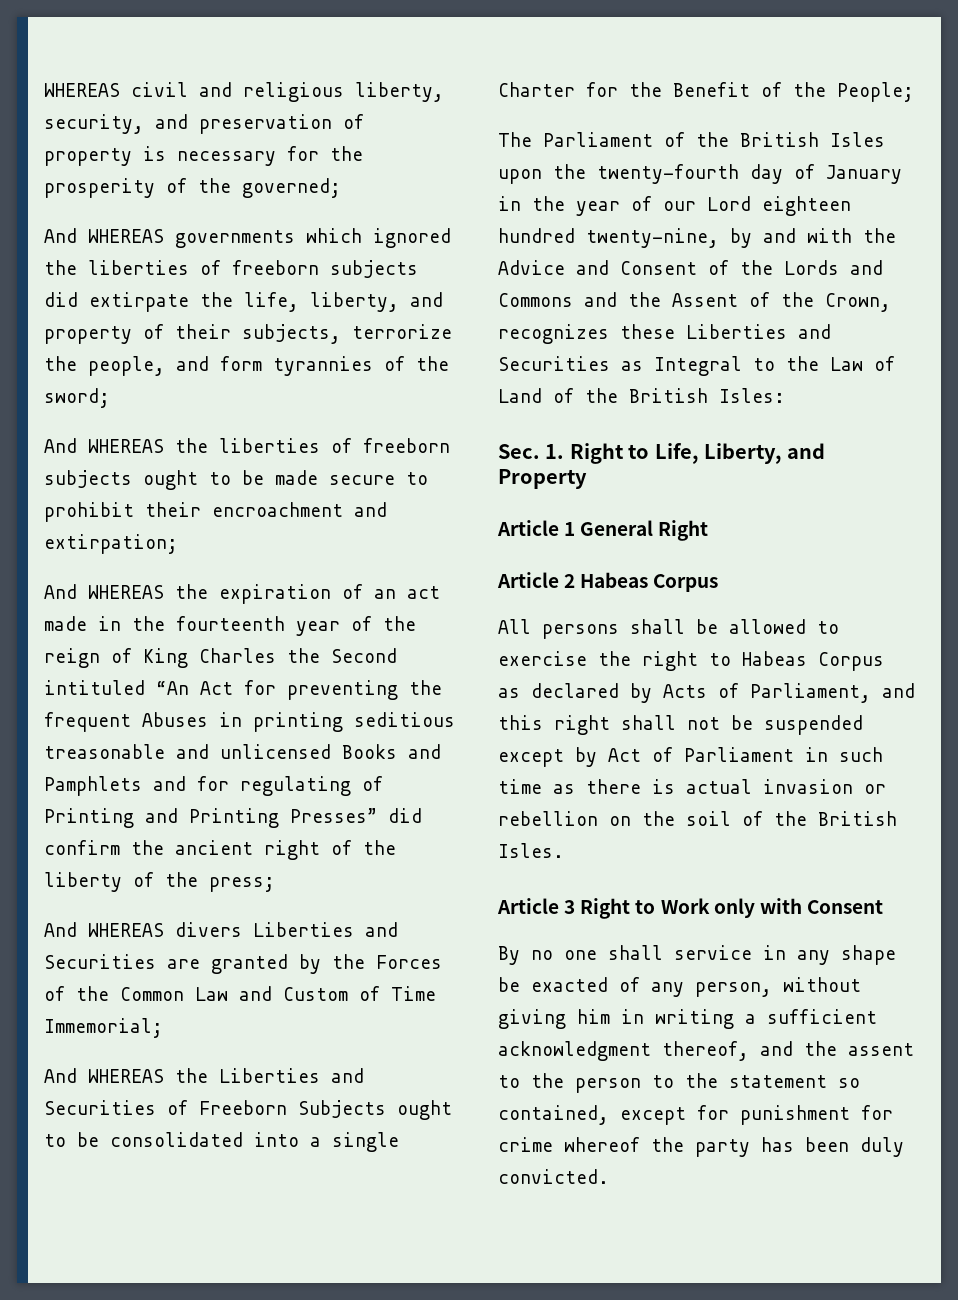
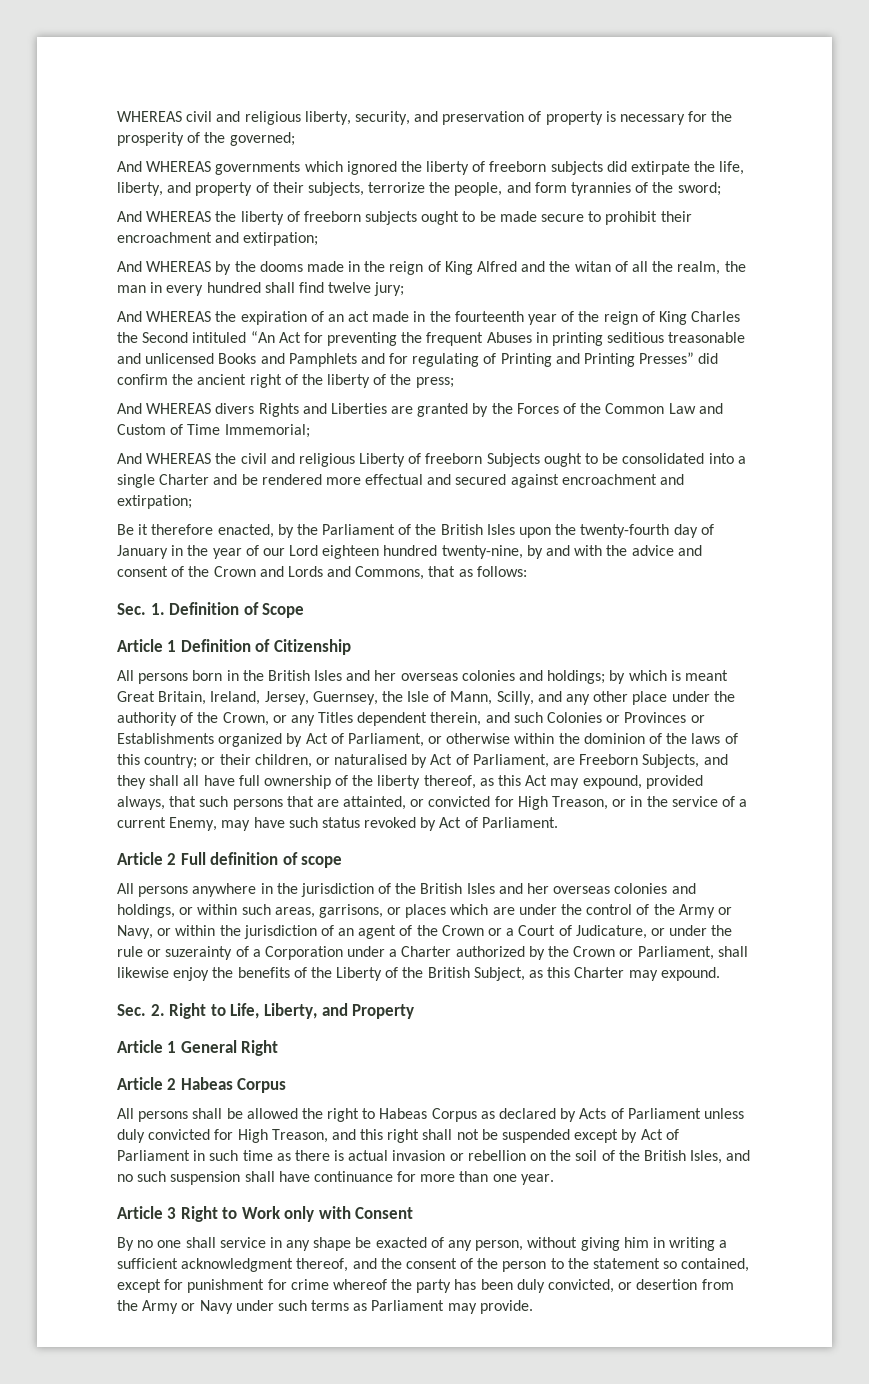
- And WHEREAS governments which ignored the liberties of freeborn subjects did extirpate the life, liberty, and property of their subjects, terrorize the people, and form tyrannies of the sword;
+ And WHEREAS governments which ignored the liberty of freeborn subjects did extirpate the life, liberty, and property of their subjects, terrorize the people, and form tyrannies of the sword;
- And WHEREAS the liberties of freeborn subjects ought to be made secure to prohibit their encroachment and extirpation;
+ And WHEREAS the liberty of freeborn subjects ought to be made secure to prohibit their encroachment and extirpation;
+ And WHEREAS by the dooms made in the reign of King Alfred and the witan of all the realm, the man in every hundred shall find twelve jury;
- And WHEREAS divers Liberties and Securities are granted by the Forces of the Common Law and Custom of Time Immemorial;
+ And WHEREAS divers Rights and Liberties are granted by the Forces of the Common Law and Custom of Time Immemorial;
- And WHEREAS the Liberties and Securities of Freeborn Subjects ought to be consolidated into a single Charter for the Benefit of the People;
- The Parliament of the British Isles upon the twenty-fourth day of January in the year of our Lord eighteen hundred twenty-nine, by and with the Advice and Consent of the Lords and Commons and the Assent of the Crown, recognizes these Liberties and Securities as Integral to the Law of Land of the British Isles:
- Sec. 1. Right to Life, Liberty, and Property
+ And WHEREAS the civil and religious Liberty of freeborn Subjects ought to be consolidated into a single Charter and be rendered more effectual and secured against encroachment and extirpation;
+ Be it therefore enacted, by the Parliament of the British Isles upon the twenty-fourth day of January in the year of our Lord eighteen hundred twenty-nine, by and with the advice and consent of the Crown and Lords and Commons, that as follows:
+ Sec. 1. Definition of Scope
+ Article 1 Definition of Citizenship
+ All persons born in the British Isles and her overseas colonies and holdings; by which is meant Great Britain, Ireland, Jersey, Guernsey, the Isle of Mann, Scilly, and any other place under the authority of the Crown, or any Titles dependent therein, and such Colonies or Provinces or Establishments organized by Act of Parliament, or otherwise within the dominion of the laws of this country; or their children, or naturalised by Act of Parliament, are Freeborn Subjects, and they shall all have full ownership of the liberty thereof, as this Act may expound, provided always, that such persons that are attainted, or convicted for High Treason, or in the service of a current Enemy, may have such status revoked by Act of Parliament.
+ Article 2 Full definition of scope
+ All persons anywhere in the jurisdiction of the British Isles and her overseas colonies and holdings, or within such areas, garrisons, or places which are under the control of the Army or Navy, or within the jurisdiction of an agent of the Crown or a Court of Judicature, or under the rule or suzerainty of a Corporation under a Charter authorized by the Crown or Parliament, shall likewise enjoy the benefits of the Liberty of the British Subject, as this Charter may expound.
+ Sec. 2. Right to Life, Liberty, and Property
- All persons shall be allowed to exercise the right to Habeas Corpus as declared by Acts of Parliament, and this right shall not be suspended except by Act of Parliament in such time as there is actual invasion or rebellion on the soil of the British Isles.
+ All persons shall be allowed the right to Habeas Corpus as declared by Acts of Parliament unless duly convicted for High Treason, and this right shall not be suspended except by Act of Parliament in such time as there is actual invasion or rebellion on the soil of the British Isles, and no such suspension shall have continuance for more than one year.
- By no one shall service in any shape be exacted of any person, without giving him in writing a sufficient acknowledgment thereof, and the assent to the person to the statement so contained, except for punishment for crime whereof the party has been duly convicted.
+ By no one shall service in any shape be exacted of any person, without giving him in writing a sufficient acknowledgment thereof, and the consent of the person to the statement so contained, except for punishment for crime whereof the party has been duly convicted, or desertion from the Army or Navy under such terms as Parliament may provide.

